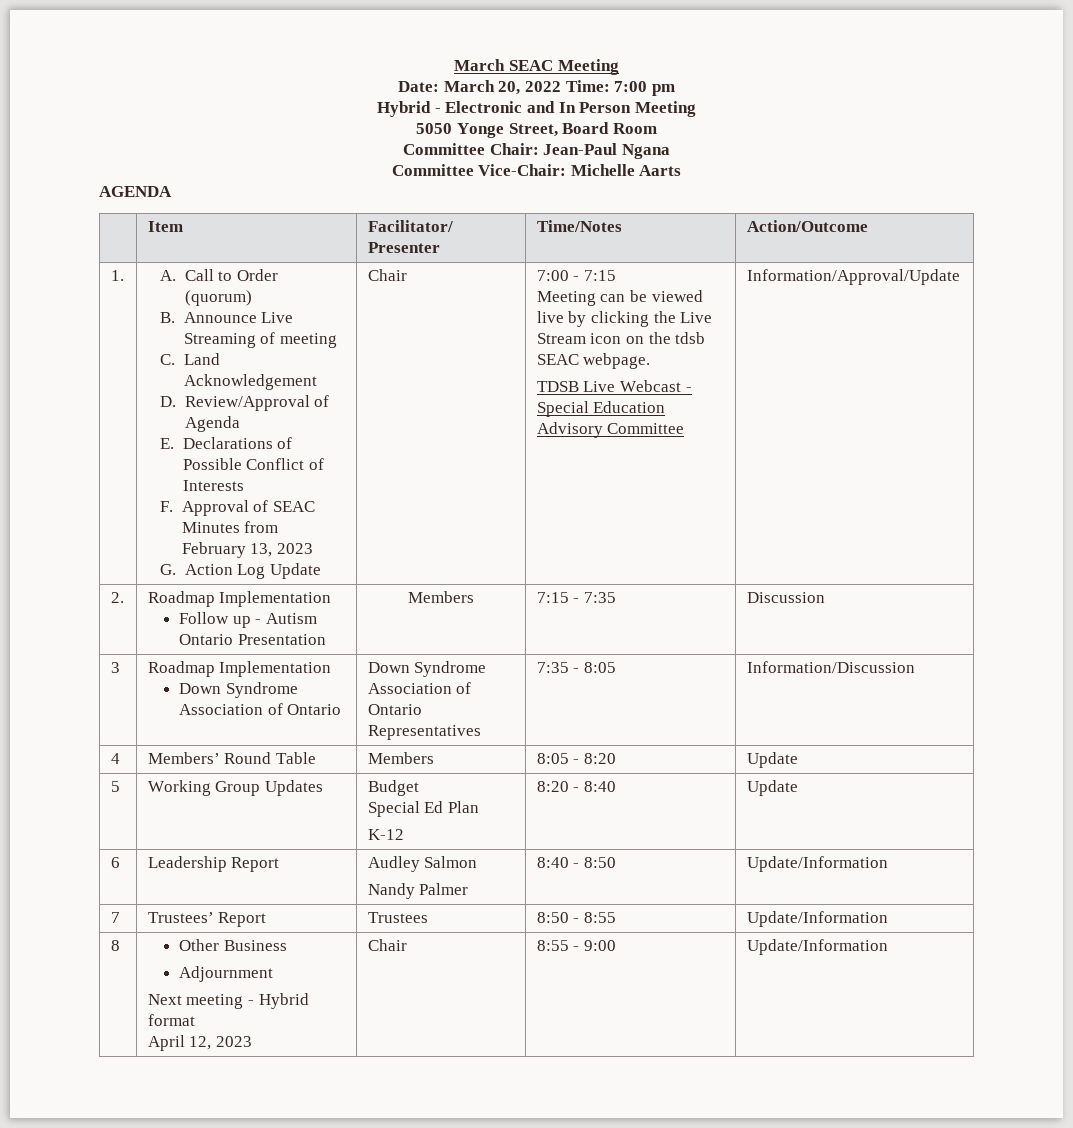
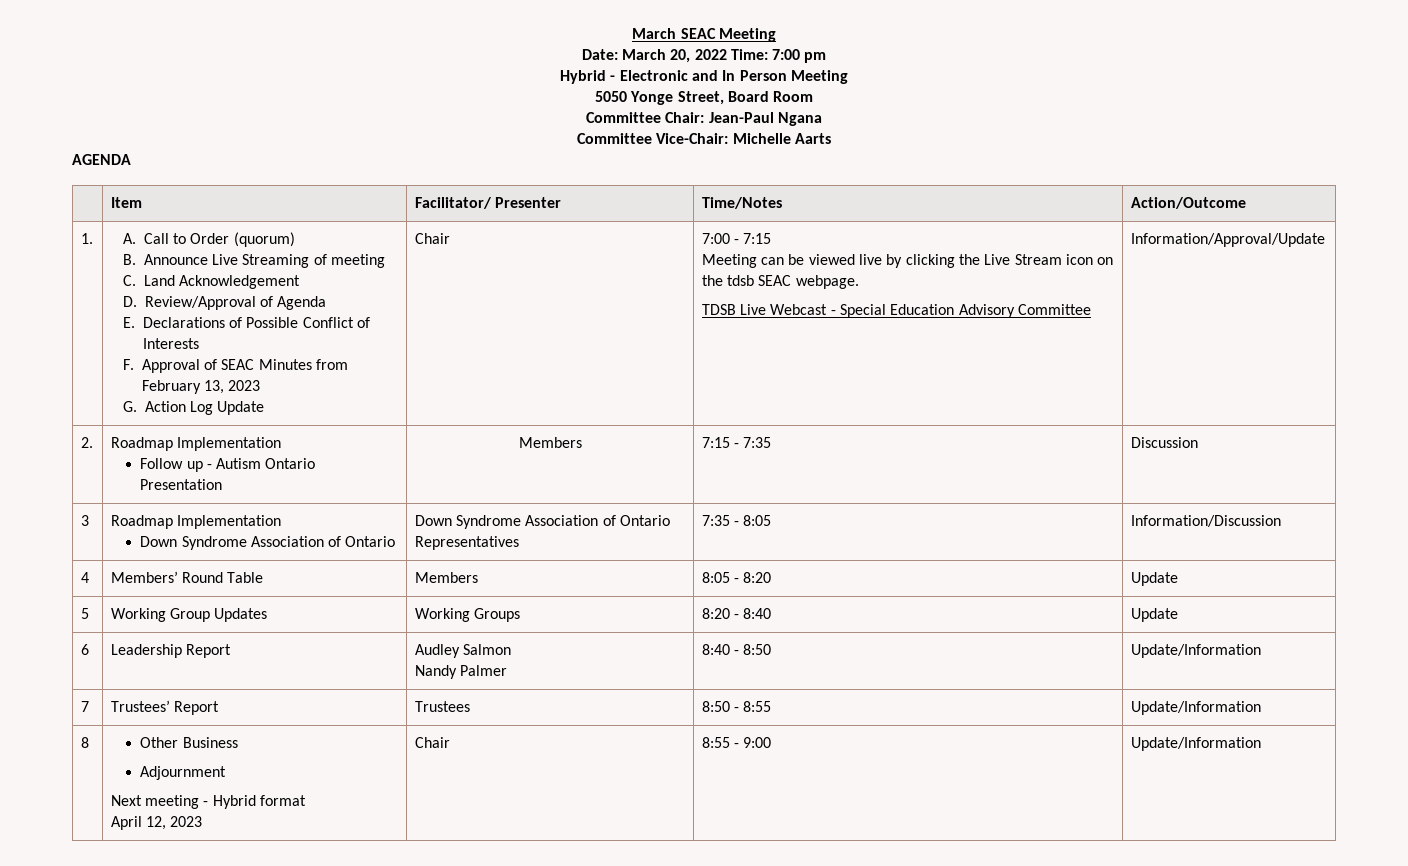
- 5 | Working Group Updates | Budget
- Special Ed Plan
- K-12 | 8:20 - 8:40 | Update
+ 5 | Working Group Updates | Working Groups | 8:20 - 8:40 | Update

